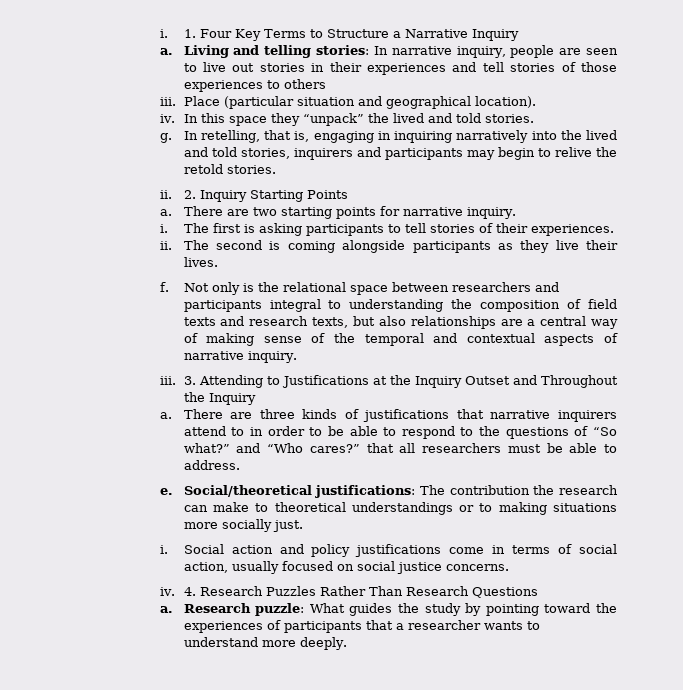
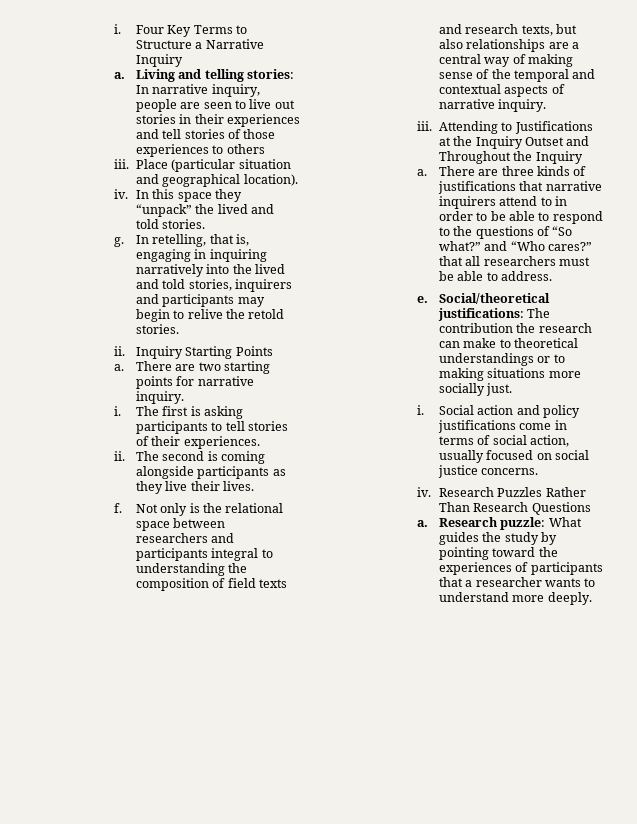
- i. 1. Four Key Terms to Structure a Narrative Inquiry
+ i. Four Key Terms to Structure a Narrative Inquiry
- 2. Inquiry Starting Points
+ Inquiry Starting Points
- 3. Attending to Justifications at the Inquiry Outset and Throughout the Inquiry
+ Attending to Justifications at the Inquiry Outset and Throughout the Inquiry
- 4. Research Puzzles Rather Than Research Questions
+ Research Puzzles Rather Than Research Questions

